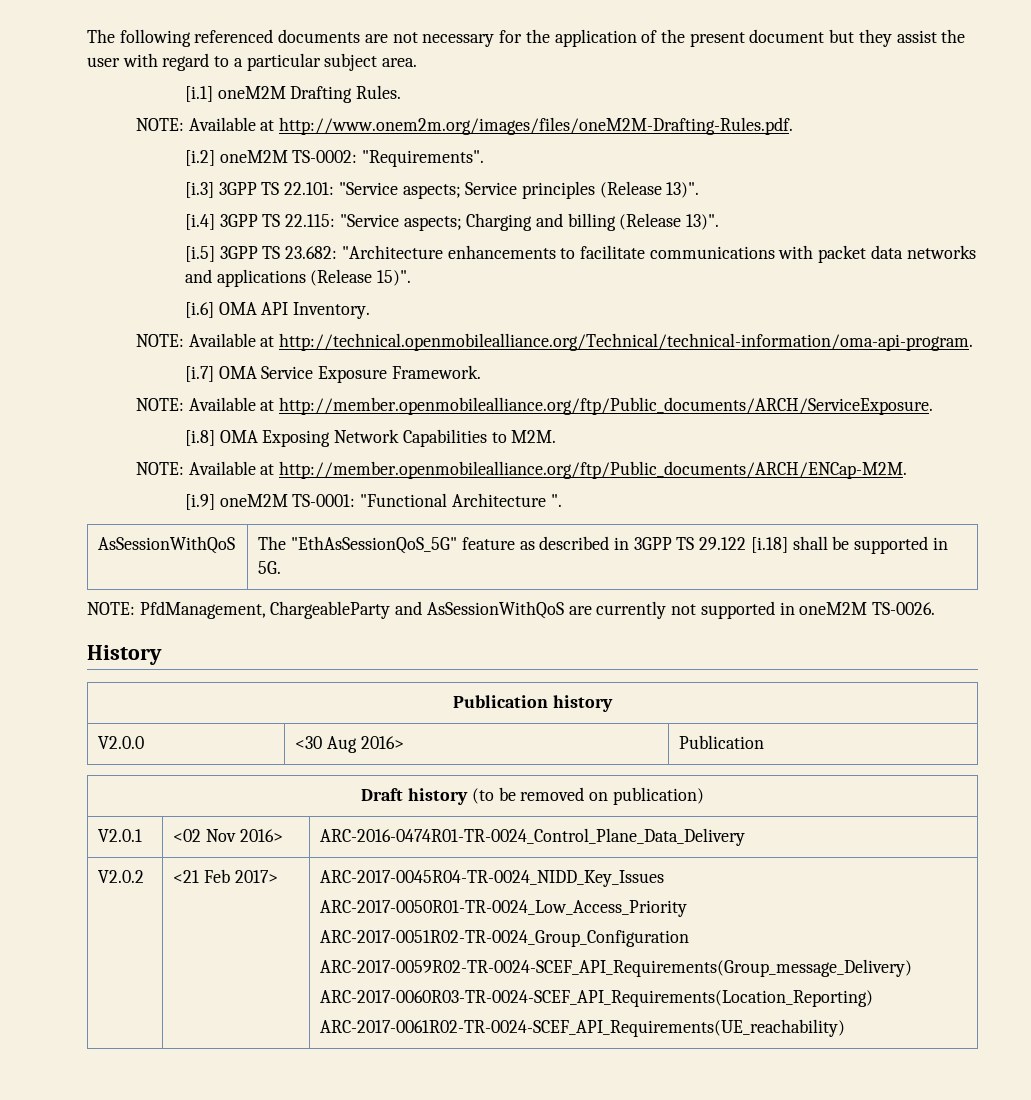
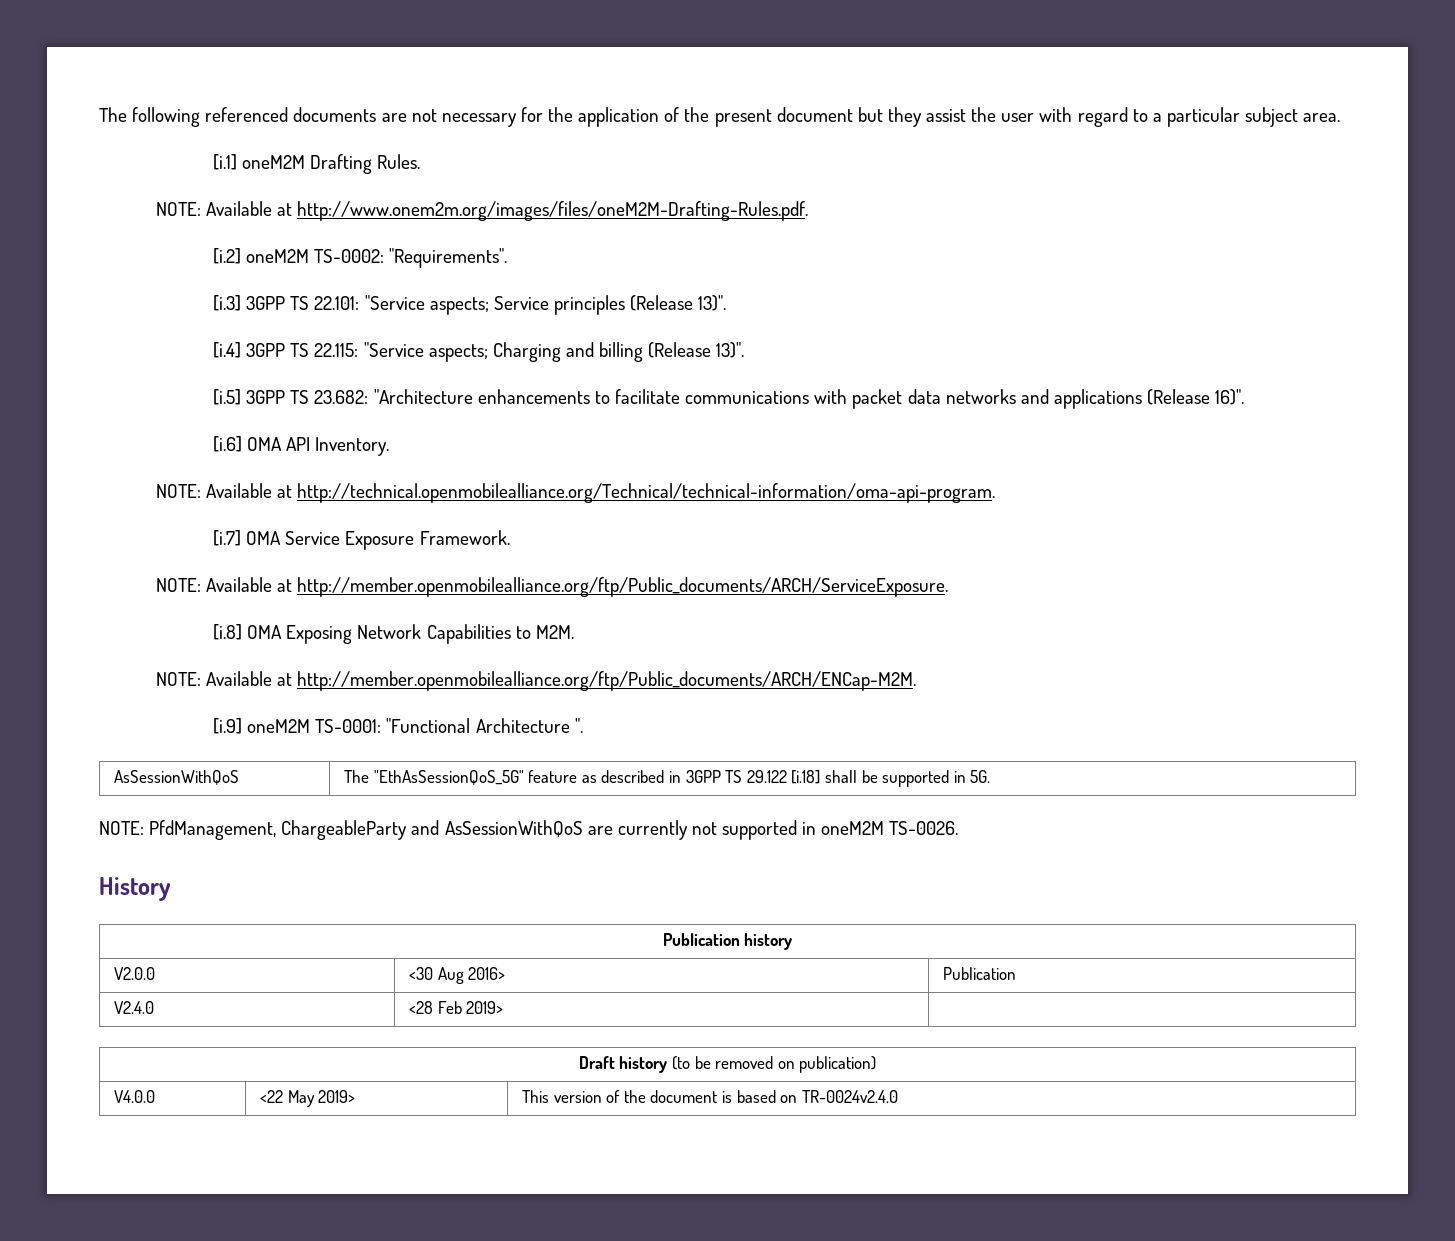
- [i.5] 3GPP TS 23.682: "Architecture enhancements to facilitate communications with packet data networks and applications (Release 15)".
+ [i.5] 3GPP TS 23.682: "Architecture enhancements to facilitate communications with packet data networks and applications (Release 16)".
+ V2.4.0 | <28 Feb 2019> |
- V2.0.1 | <02 Nov 2016> | ARC-2016-0474R01-TR-0024_Control_Plane_Data_Delivery
- V2.0.2 | <21 Feb 2017> | ARC-2017-0045R04-TR-0024_NIDD_Key_Issues
- ARC-2017-0050R01-TR-0024_Low_Access_Priority
- ARC-2017-0051R02-TR-0024_Group_Configuration
- ARC-2017-0059R02-TR-0024-SCEF_API_Requirements(Group_message_Delivery)
- ARC-2017-0060R03-TR-0024-SCEF_API_Requirements(Location_Reporting)
- ARC-2017-0061R02-TR-0024-SCEF_API_Requirements(UE_reachability)
+ V4.0.0 | <22 May 2019> | This version of the document is based on TR-0024v2.4.0

